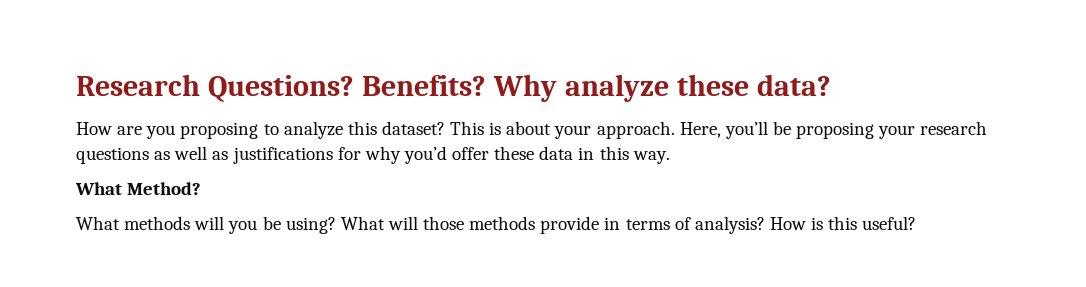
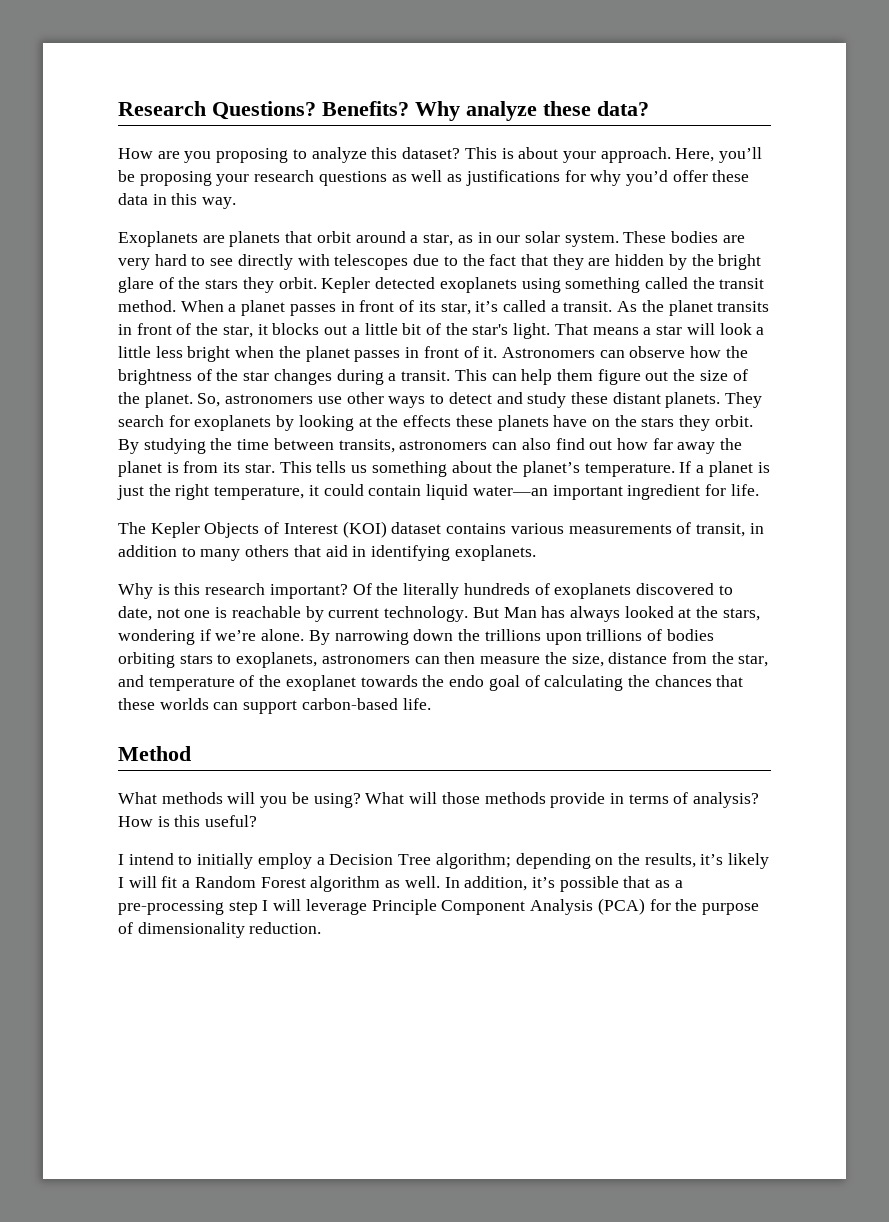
- What Method?
+ Exoplanets are planets that orbit around a star, as in our solar system. These bodies are very hard to see directly with telescopes due to the fact that they are hidden by the bright glare of the stars they orbit. Kepler detected exoplanets using something called the transit method. When a planet passes in front of its star, it’s called a transit. As the planet transits in front of the star, it blocks out a little bit of the star's light. That means a star will look a little less bright when the planet passes in front of it. Astronomers can observe how the brightness of the star changes during a transit. This can help them figure out the size of the planet. So, astronomers use other ways to detect and study these distant planets. They search for exoplanets by looking at the effects these planets have on the stars they orbit. By studying the time between transits, astronomers can also find out how far away the planet is from its star. This tells us something about the planet’s temperature. If a planet is just the right temperature, it could contain liquid water—an important ingredient for life.
+ The Kepler Objects of Interest (KOI) dataset contains various measurements of transit, in addition to many others that aid in identifying exoplanets.
+ Why is this research important? Of the literally hundreds of exoplanets discovered to date, not one is reachable by current technology. But Man has always looked at the stars, wondering if we’re alone. By narrowing down the trillions upon trillions of bodies orbiting stars to exoplanets, astronomers can then measure the size, distance from the star, and temperature of the exoplanet towards the endo goal of calculating the chances that these worlds can support carbon-based life.
+ Method
+ I intend to initially employ a Decision Tree algorithm; depending on the results, it’s likely I will fit a Random Forest algorithm as well. In addition, it’s possible that as a pre-processing step I will leverage Principle Component Analysis (PCA) for the purpose of dimensionality reduction.

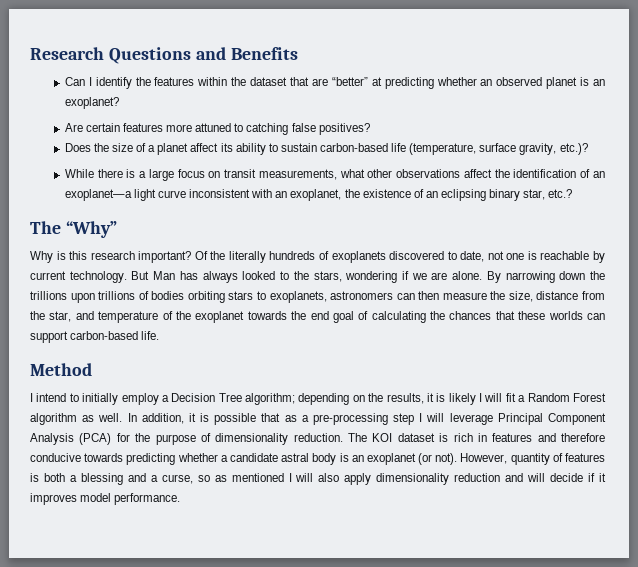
- Research Questions? Benefits? Why analyze these data?
- How are you proposing to analyze this dataset? This is about your approach. Here, you’ll be proposing your research questions as well as justifications for why you’d offer these data in this way.
- Exoplanets are planets that orbit around a star, as in our solar system. These bodies are very hard to see directly with telescopes due to the fact that they are hidden by the bright glare of the stars they orbit. Kepler detected exoplanets using something called the transit method. When a planet passes in front of its star, it’s called a transit. As the planet transits in front of the star, it blocks out a little bit of the star's light. That means a star will look a little less bright when the planet passes in front of it. Astronomers can observe how the brightness of the star changes during a transit. This can help them figure out the size of the planet. So, astronomers use other ways to detect and study these distant planets. They search for exoplanets by looking at the effects these planets have on the stars they orbit. By studying the time between transits, astronomers can also find out how far away the planet is from its star. This tells us something about the planet’s temperature. If a planet is just the right temperature, it could contain liquid water—an important ingredient for life.
- The Kepler Objects of Interest (KOI) dataset contains various measurements of transit, in addition to many others that aid in identifying exoplanets.
+ Research Questions and Benefits
+ Can I identify the features within the dataset that are “better” at predicting whether an observed planet is an exoplanet?
+ Are certain features more attuned to catching false positives?
+ Does the size of a planet affect its ability to sustain carbon-based life (temperature, surface gravity, etc.)?
+ While there is a large focus on transit measurements, what other observations affect the identification of an exoplanet—a light curve inconsistent with an exoplanet, the existence of an eclipsing binary star, etc.?
+ The “Why”
- But Man has always looked at the stars, wondering if we’re alone.
+ But Man has always looked to the stars, wondering if we are alone.
- By narrowing down the trillions upon trillions of bodies orbiting stars to exoplanets, astronomers can then measure the size, distance from the star, and temperature of the exoplanet towards the endo goal of calculating the chances that these worlds can support carbon-based life.
+ By narrowing down the trillions upon trillions of bodies orbiting stars to exoplanets, astronomers can then measure the size, distance from the star, and temperature of the exoplanet towards the end goal of calculating the chances that these worlds can support carbon-based life.
- What methods will you be using? What will those methods provide in terms of analysis? How is this useful?
- I intend to initially employ a Decision Tree algorithm; depending on the results, it’s likely I will fit a Random Forest algorithm as well.
+ I intend to initially employ a Decision Tree algorithm; depending on the results, it is likely I will fit a Random Forest algorithm as well.
- In addition, it’s possible that as a pre-processing step I will leverage Principle Component Analysis (PCA) for the purpose of dimensionality reduction.
+ In addition, it is possible that as a pre-processing step I will leverage Principal Component Analysis (PCA) for the purpose of dimensionality reduction.
+ The KOI dataset is rich in features and therefore conducive towards predicting whether a candidate astral body is an exoplanet (or not). However, quantity of features is both a blessing and a curse, so as mentioned I will also apply dimensionality reduction and will decide if it improves model performance.

